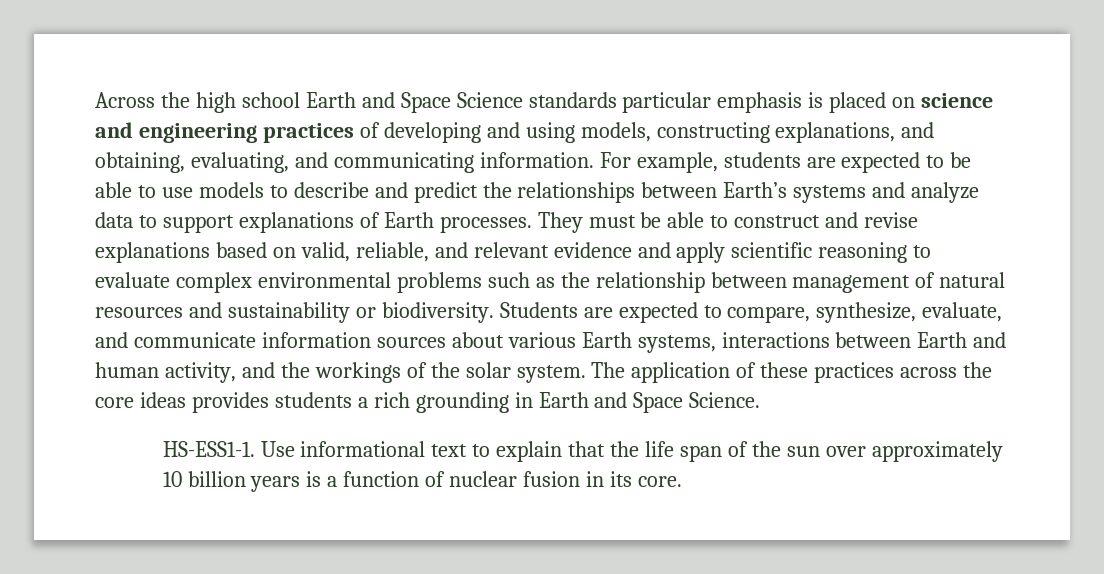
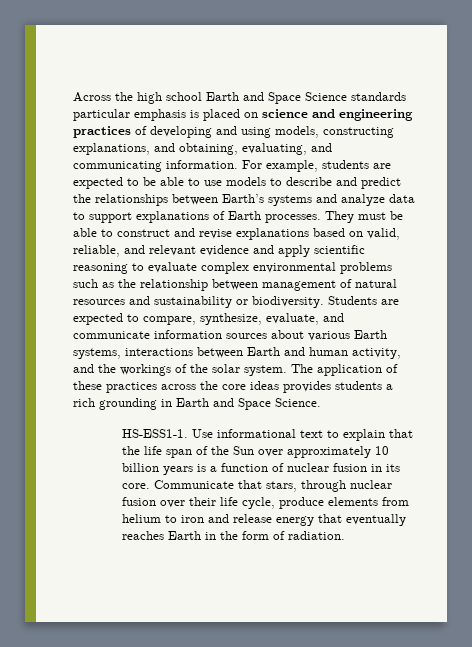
- Use informational text to explain that the life span of the sun over approximately 10 billion years is a function of nuclear fusion in its core.
+ Use informational text to explain that the life span of the Sun over approximately 10 billion years is a function of nuclear fusion in its core.
+ Communicate that stars, through nuclear fusion over their life cycle, produce elements from helium to iron and release energy that eventually reaches Earth in the form of radiation.

